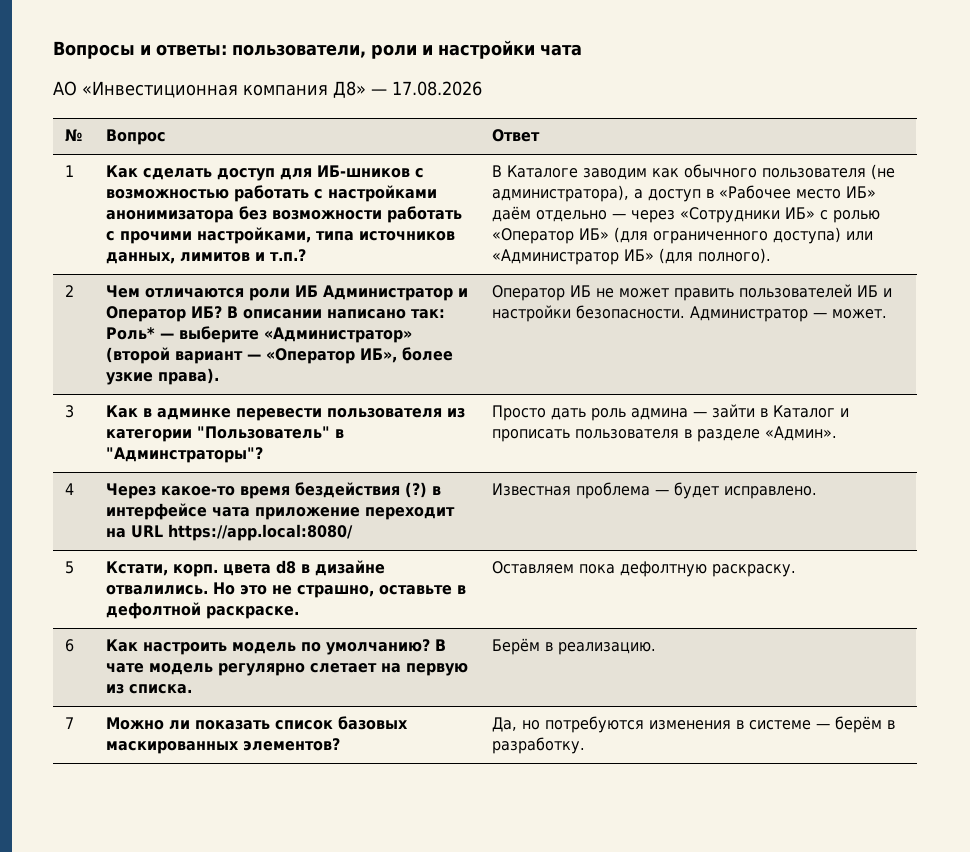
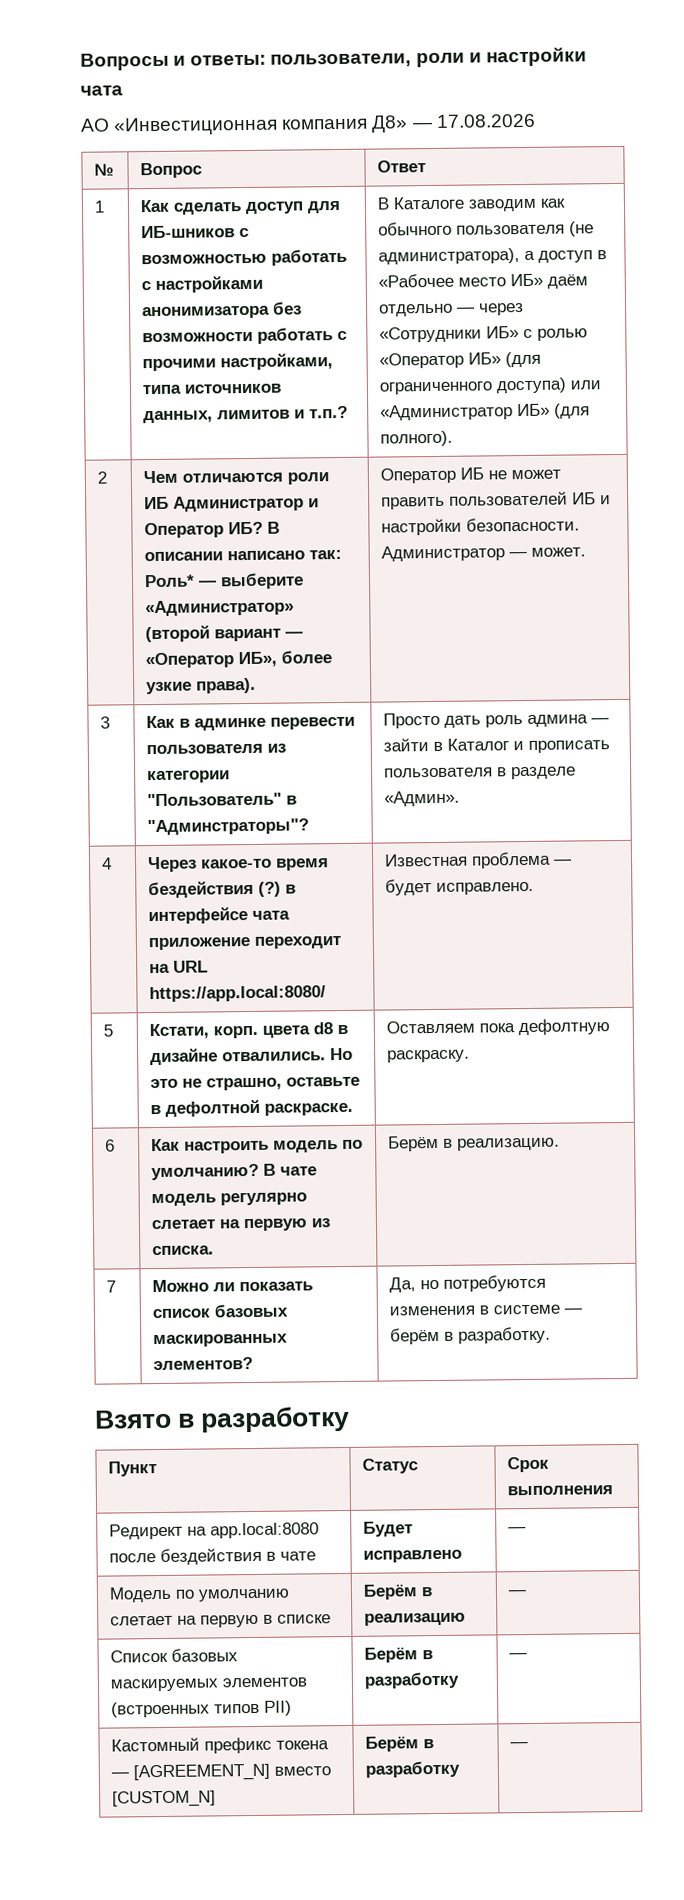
+ Взято в разработку
+ Пункт | Статус | Срок выполнения
+ Редирект на app.local:8080 после бездействия в чате | Будет исправлено | —
+ Модель по умолчанию слетает на первую в списке | Берём в реализацию | —
+ Список базовых маскируемых элементов (встроенных типов PII) | Берём в разработку | —
+ Кастомный префикс токена — [AGREEMENT_N] вместо [CUSTOM_N] | Берём в разработку | —

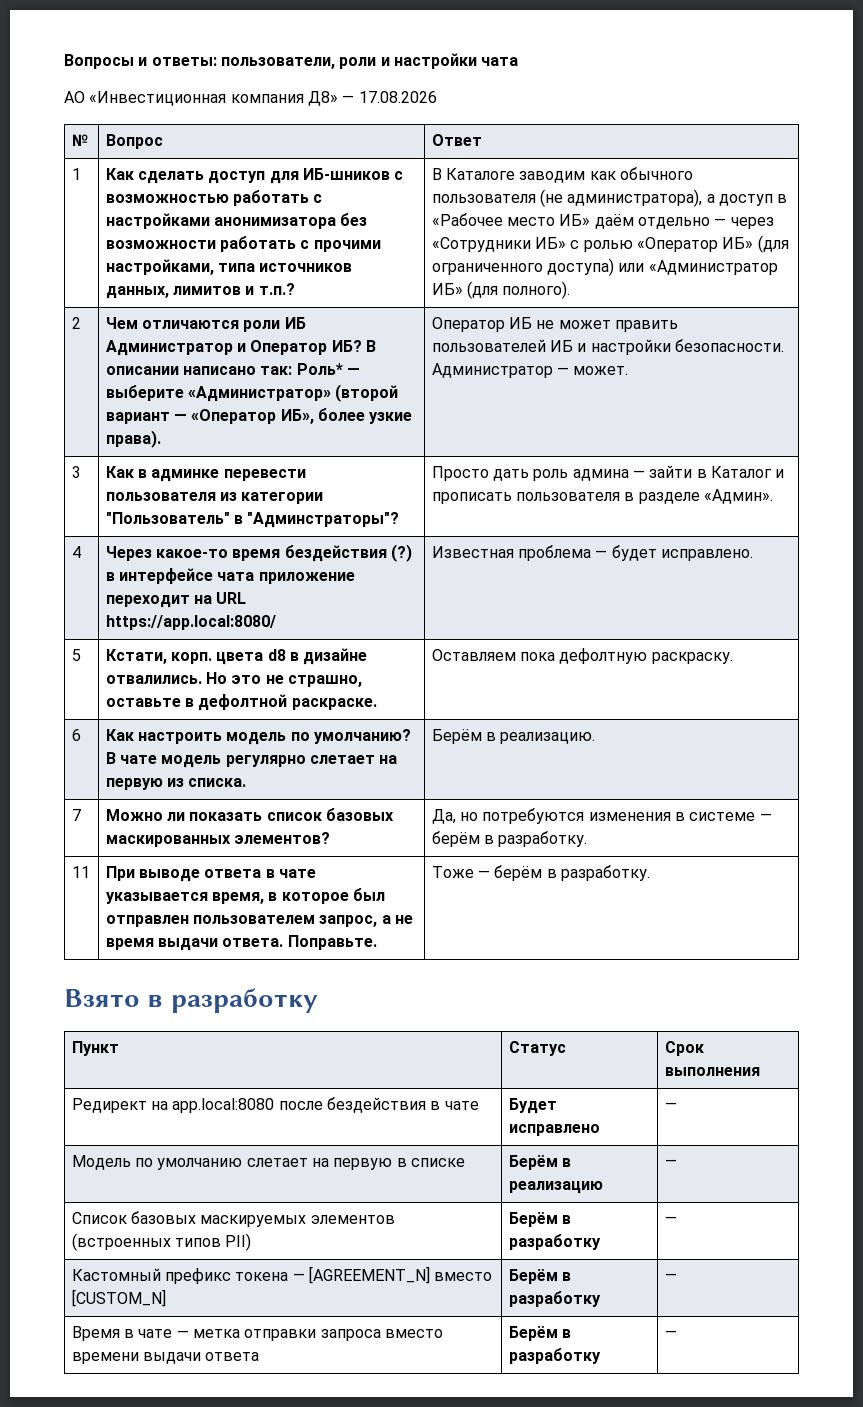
+ 11 | При выводе ответа в чате указывается время, в которое был отправлен пользователем запрос, а не время выдачи ответа. Поправьте. | Тоже — берём в разработку.
+ Время в чате — метка отправки запроса вместо времени выдачи ответа | Берём в разработку | —

